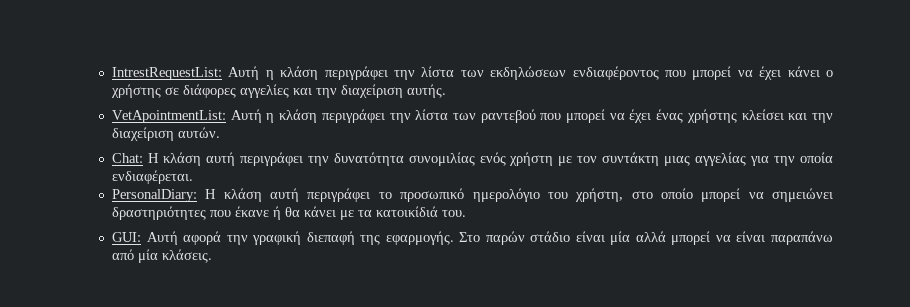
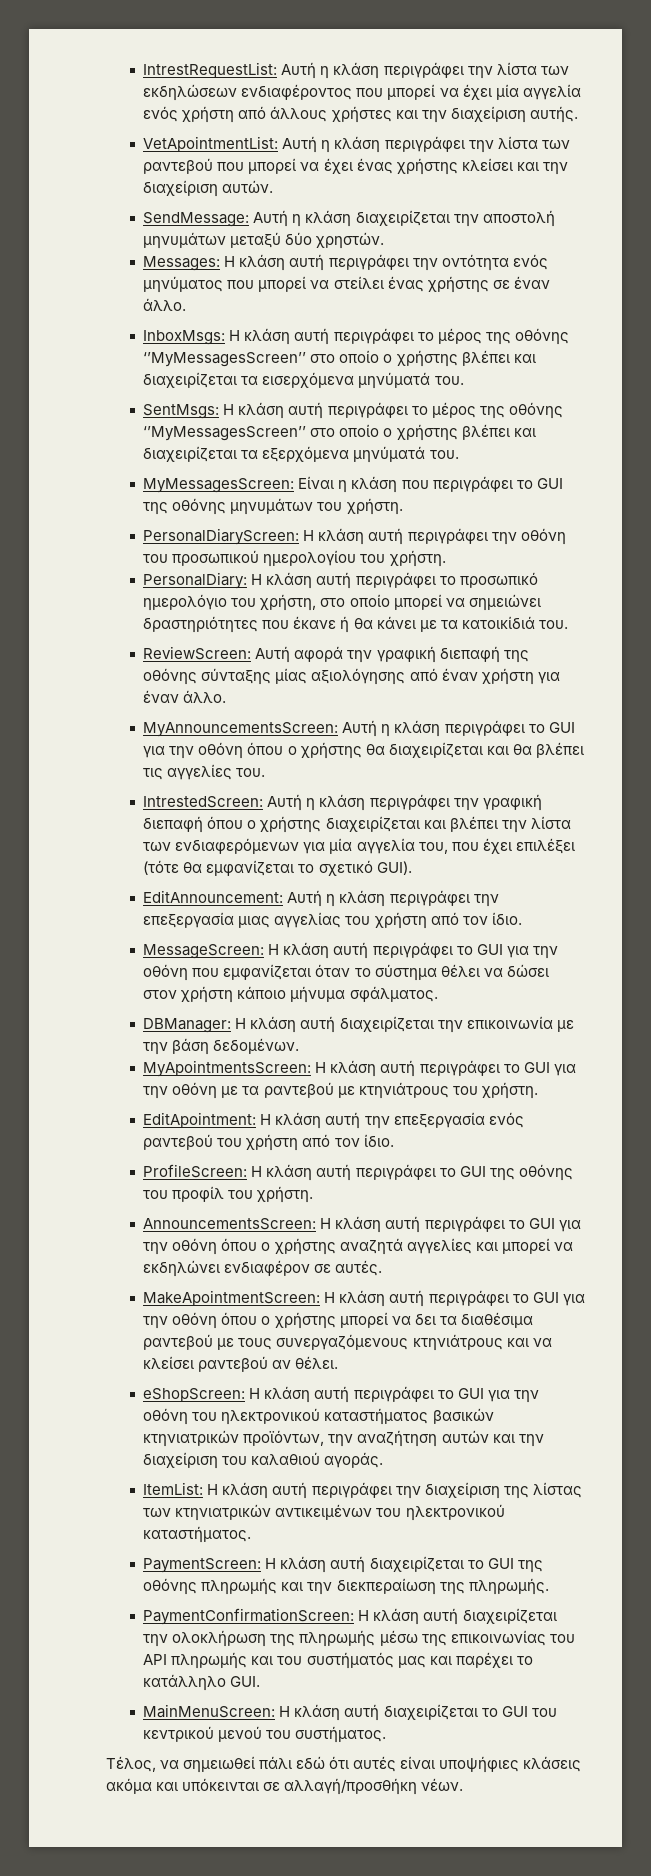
- IntrestRequestList: Αυτή η κλάση περιγράφει την λίστα των εκδηλώσεων ενδιαφέροντος που μπορεί να έχει κάνει ο χρήστης σε διάφορες αγγελίες και την διαχείριση αυτής.
+ IntrestRequestList: Αυτή η κλάση περιγράφει την λίστα των εκδηλώσεων ενδιαφέροντος που μπορεί να έχει μία αγγελία ενός χρήστη από άλλους χρήστες και την διαχείριση αυτής.
- Chat: Η κλάση αυτή περιγράφει την δυνατότητα συνομιλίας ενός χρήστη με τον συντάκτη μιας αγγελίας για την οποία ενδιαφέρεται.
+ SendMessage: Αυτή η κλάση διαχειρίζεται την αποστολή μηνυμάτων μεταξύ δύο χρηστών.
+ Messages: Η κλάση αυτή περιγράφει την οντότητα ενός μηνύματος που μπορεί να στείλει ένας χρήστης σε έναν άλλο.
+ InboxMsgs: H κλάση αυτή περιγράφει το μέρος της οθόνης ‘’MyMessagesScreen’’ στο οποίο ο χρήστης βλέπει και διαχειρίζεται τα εισερχόμενα μηνύματά του.
+ SentMsgs: H κλάση αυτή περιγράφει το μέρος της οθόνης ‘’MyMessagesScreen’’ στο οποίο ο χρήστης βλέπει και διαχειρίζεται τα εξερχόμενα μηνύματά του.
+ MyMessagesScreen: Είναι η κλάση που περιγράφει το GUI της οθόνης μηνυμάτων του χρήστη.
+ PersonalDiaryScreen: H κλάση αυτή περιγράφει την οθόνη του προσωπικού ημερολογίου του χρήστη.
- GUI: Αυτή αφορά την γραφική διεπαφή της εφαρμογής. Στο παρών στάδιο είναι μία αλλά μπορεί να είναι παραπάνω από μία κλάσεις.
+ ReviewScreen: Αυτή αφορά την γραφική διεπαφή της οθόνης σύνταξης μίας αξιολόγησης από έναν χρήστη για έναν άλλο.
+ MyAnnouncementsScreen: Αυτή η κλάση περιγράφει το GUI για την οθόνη όπου ο χρήστης θα διαχειρίζεται και θα βλέπει τις αγγελίες του.
+ IntrestedScreen: Αυτή η κλάση περιγράφει την γραφική διεπαφή όπου ο χρήστης διαχειρίζεται και βλέπει την λίστα των ενδιαφερόμενων για μία αγγελία του, που έχει επιλέξει (τότε θα εμφανίζεται το σχετικό GUI).
+ EditAnnouncement: Αυτή η κλάση περιγράφει την επεξεργασία μιας αγγελίας του χρήστη από τον ίδιο.
+ MessageScreen: Η κλάση αυτή περιγράφει το GUI για την οθόνη που εμφανίζεται όταν το σύστημα θέλει να δώσει στον χρήστη κάποιο μήνυμα σφάλματος.
+ DBManager: Η κλάση αυτή διαχειρίζεται την επικοινωνία με την βάση δεδομένων.
+ MyApointmentsScreen: Η κλάση αυτή περιγράφει το GUI για την οθόνη με τα ραντεβού με κτηνιάτρους του χρήστη.
+ EditApointment: Η κλάση αυτή την επεξεργασία ενός ραντεβού του χρήστη από τον ίδιο.
+ ProfileScreen: Η κλάση αυτή περιγράφει το GUI της οθόνης του προφίλ του χρήστη.
+ AnnouncementsScreen: Η κλάση αυτή περιγράφει το GUI για την οθόνη όπου ο χρήστης αναζητά αγγελίες και μπορεί να εκδηλώνει ενδιαφέρον σε αυτές.
+ MakeApointmentScreen: Η κλάση αυτή περιγράφει το GUI για την οθόνη όπου ο χρήστης μπορεί να δει τα διαθέσιμα ραντεβού με τους συνεργαζόμενους κτηνιάτρους και να κλείσει ραντεβού αν θέλει.
+ eShopScreen: Η κλάση αυτή περιγράφει το GUI για την οθόνη του ηλεκτρονικού καταστήματος βασικών κτηνιατρικών προϊόντων, την αναζήτηση αυτών και την διαχείριση του καλαθιού αγοράς.
+ ItemList: Η κλάση αυτή περιγράφει την διαχείριση της λίστας των κτηνιατρικών αντικειμένων του ηλεκτρονικού καταστήματος.
+ PaymentScreen: Η κλάση αυτή διαχειρίζεται το GUI της οθόνης πληρωμής και την διεκπεραίωση της πληρωμής.
+ PaymentConfirmationScreen: Η κλάση αυτή διαχειρίζεται την ολοκλήρωση της πληρωμής μέσω της επικοινωνίας του API πληρωμής και του συστήματός μας και παρέχει το κατάλληλο GUI.
+ MainMenuScreen: Η κλάση αυτή διαχειρίζεται το GUI του κεντρικού μενού του συστήματος.
+ Τέλος, να σημειωθεί πάλι εδώ ότι αυτές είναι υποψήφιες κλάσεις ακόμα και υπόκεινται σε αλλαγή/προσθήκη νέων.

